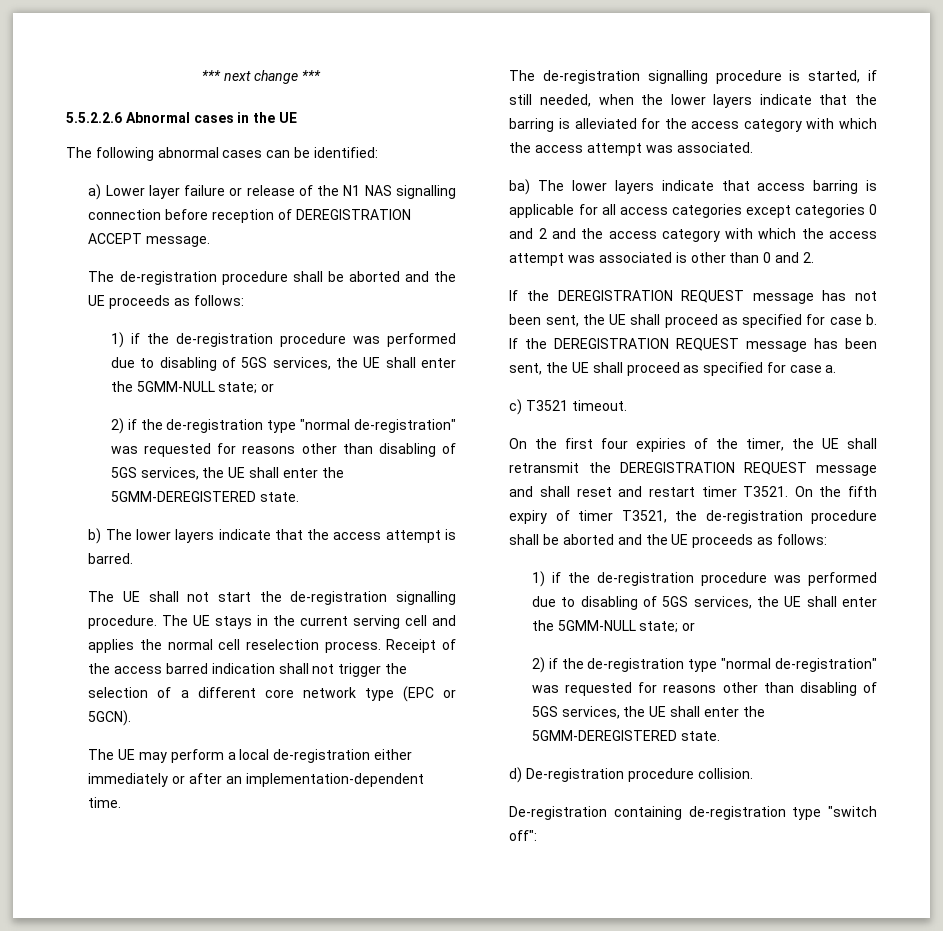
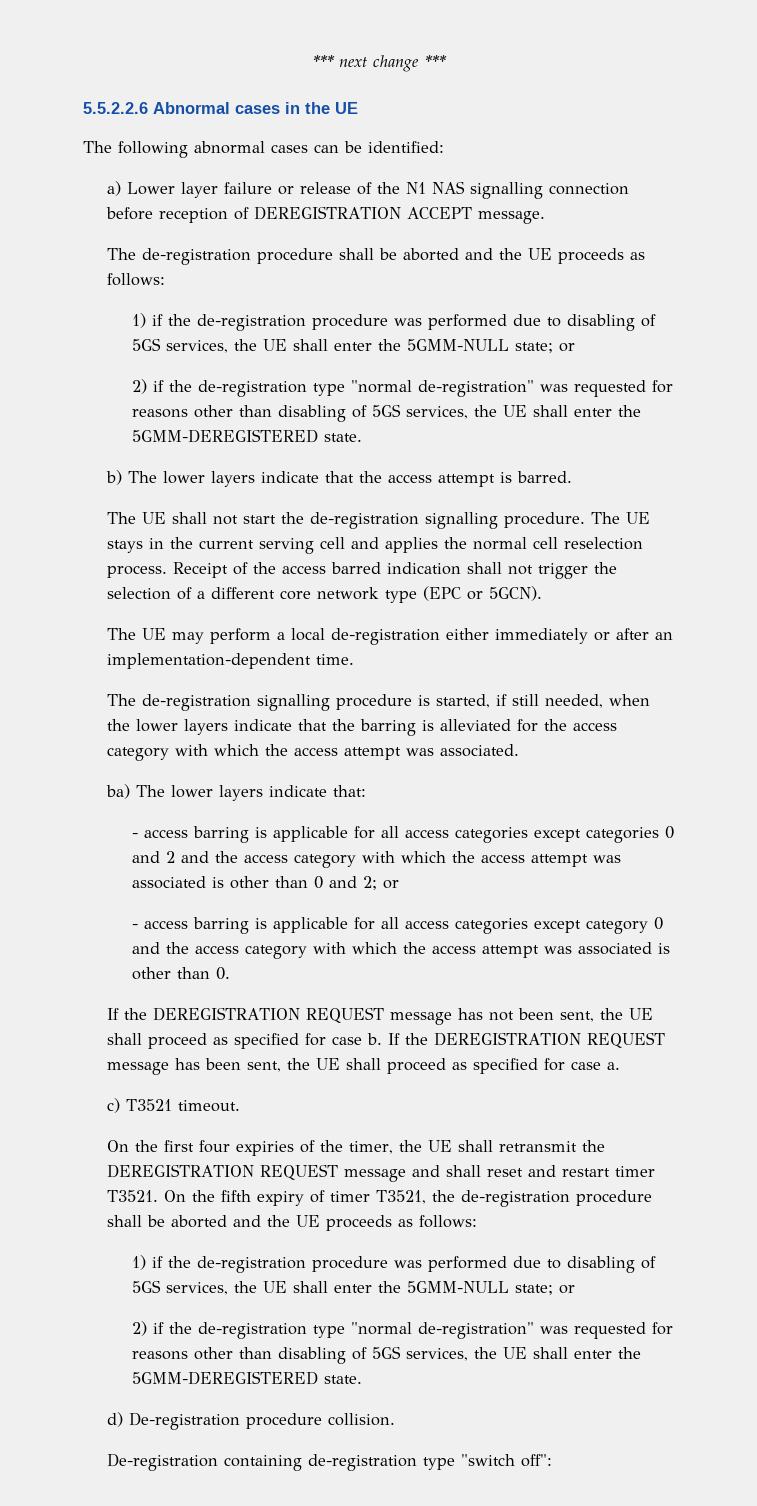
- ba) The lower layers indicate that access barring is applicable for all access categories except categories 0 and 2 and the access category with which the access attempt was associated is other than 0 and 2.
+ ba) The lower layers indicate that:
+ - access barring is applicable for all access categories except categories 0 and 2 and the access category with which the access attempt was associated is other than 0 and 2; or
+ - access barring is applicable for all access categories except category 0 and the access category with which the access attempt was associated is other than 0.

